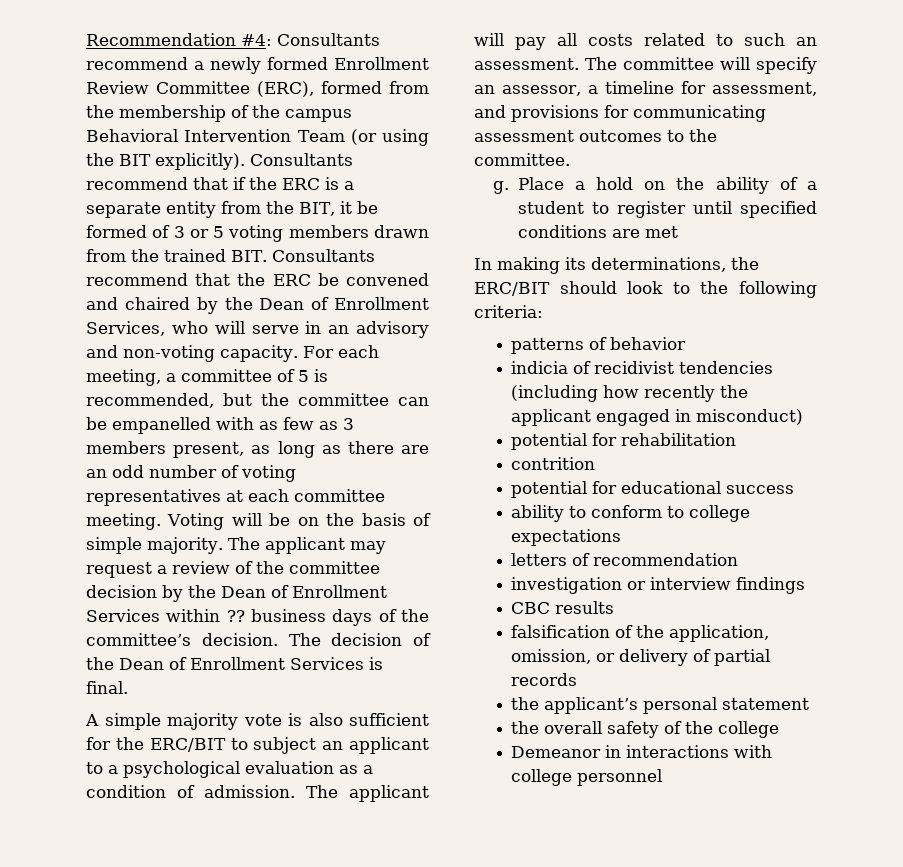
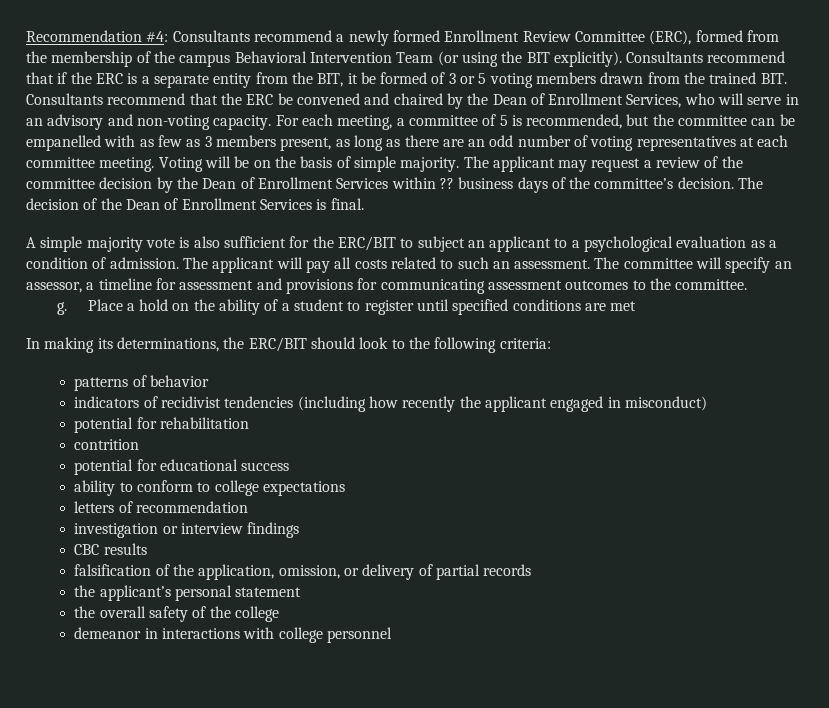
- The committee will specify an assessor, a timeline for assessment, and provisions for communicating assessment outcomes to the committee.
+ The committee will specify an assessor, a timeline for assessment and provisions for communicating assessment outcomes to the committee.
- indicia of recidivist tendencies (including how recently the applicant engaged in misconduct)
+ indicators of recidivist tendencies (including how recently the applicant engaged in misconduct)
- Demeanor in interactions with college personnel
+ demeanor in interactions with college personnel

